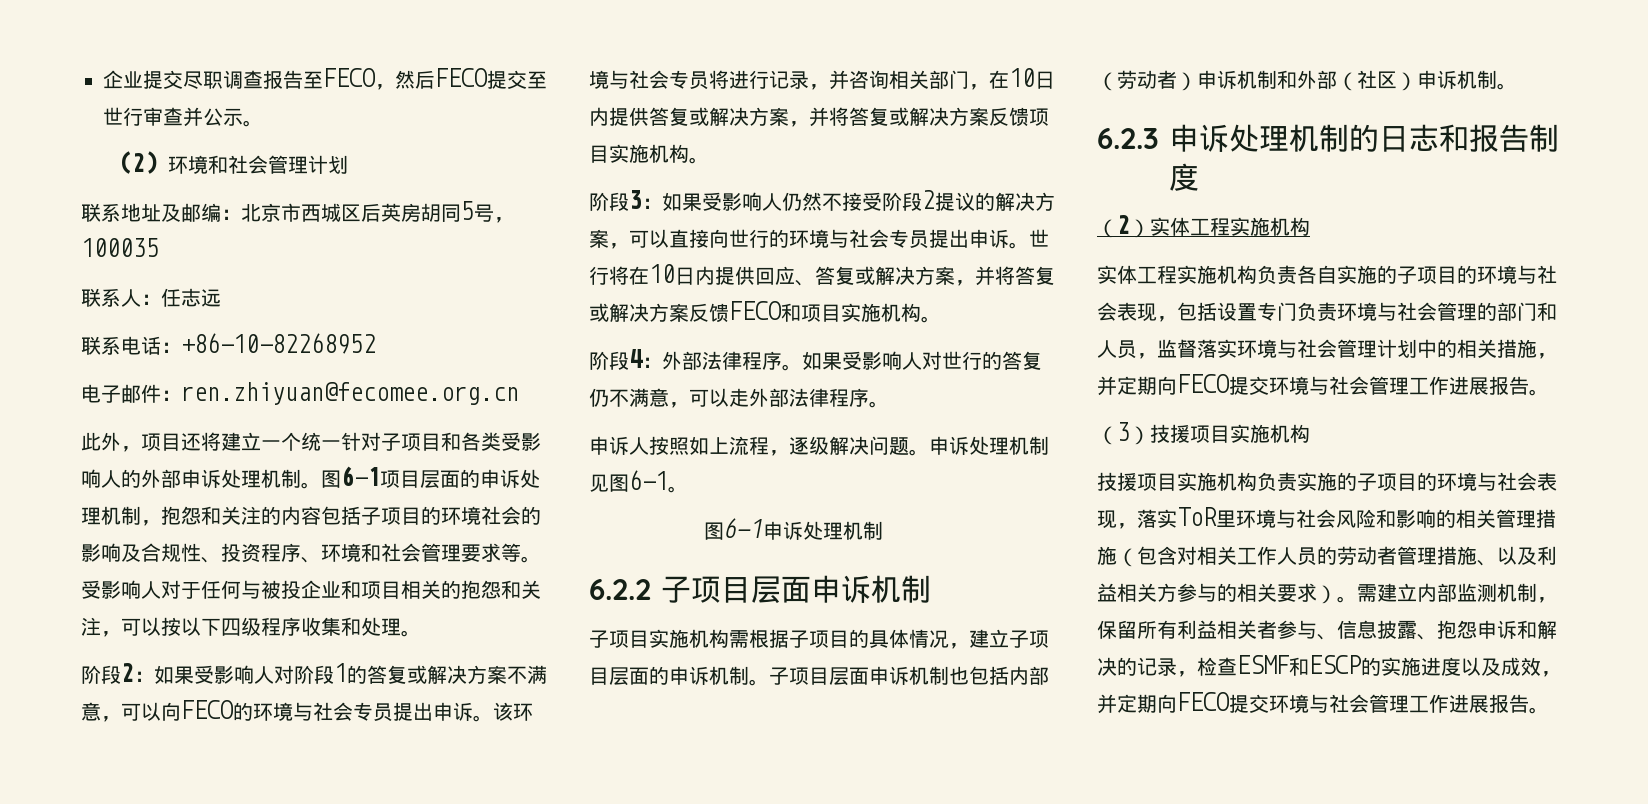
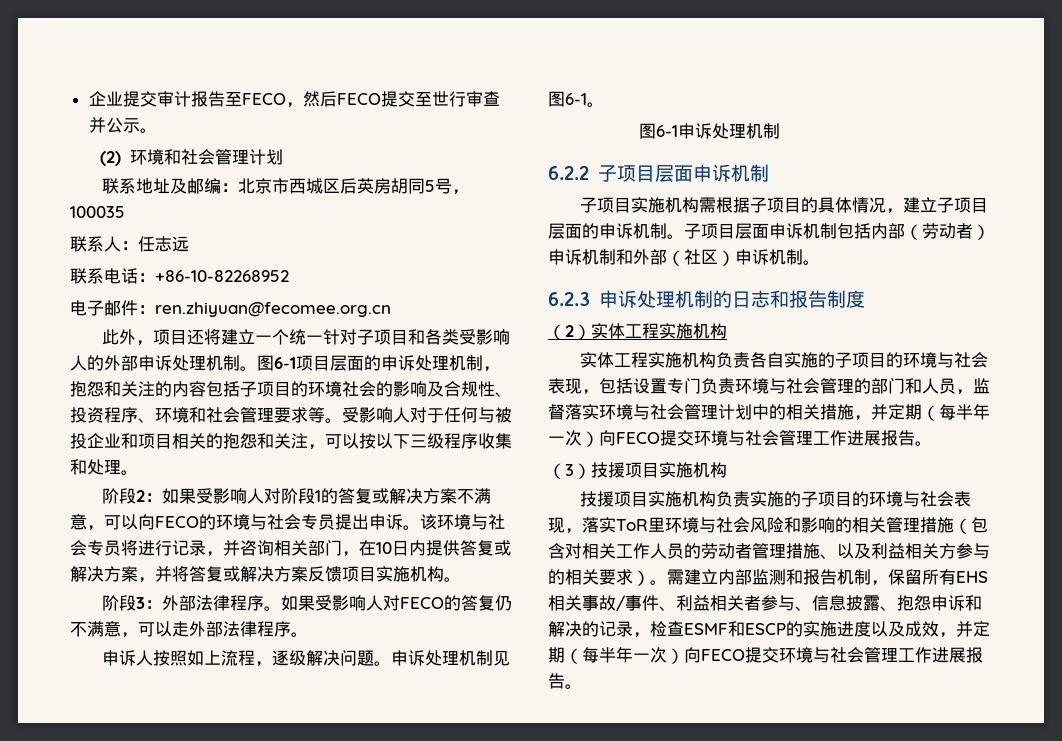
- 企业提交尽职调查报告至FECO，然后FECO提交至世行审查并公示。
+ 企业提交审计报告至FECO，然后FECO提交至世行审查并公示。
- 受影响人对于任何与被投企业和项目相关的抱怨和关注，可以按以下四级程序收集和处理。
+ 受影响人对于任何与被投企业和项目相关的抱怨和关注，可以按以下三级程序收集和处理。
- 阶段3：如果受影响人仍然不接受阶段2提议的解决方案，可以直接向世行的环境与社会专员提出申诉。世行将在10日内提供回应、答复或解决方案，并将答复或解决方案反馈FECO和项目实施机构。
- 阶段4：外部法律程序。
+ 阶段3：外部法律程序。
- 如果受影响人对世行的答复仍不满意，可以走外部法律程序。
+ 如果受影响人对FECO的答复仍不满意，可以走外部法律程序。
- 子项目层面申诉机制也包括内部（劳动者）申诉机制和外部（社区）申诉机制。
+ 子项目层面申诉机制包括内部（劳动者）申诉机制和外部（社区）申诉机制。
- 实体工程实施机构负责各自实施的子项目的环境与社会表现，包括设置专门负责环境与社会管理的部门和人员，监督落实环境与社会管理计划中的相关措施，并定期向FECO提交环境与社会管理工作进展报告。
+ 实体工程实施机构负责各自实施的子项目的环境与社会表现，包括设置专门负责环境与社会管理的部门和人员，监督落实环境与社会管理计划中的相关措施，并定期（每半年一次）向FECO提交环境与社会管理工作进展报告。
- 需建立内部监测机制，保留所有利益相关者参与、信息披露、抱怨申诉和解决的记录，检查ESMF和ESCP的实施进度以及成效，并定期向FECO提交环境与社会管理工作进展报告。
+ 需建立内部监测和报告机制，保留所有EHS相关事故/事件、利益相关者参与、信息披露、抱怨申诉和解决的记录，检查ESMF和ESCP的实施进度以及成效，并定期（每半年一次）向FECO提交环境与社会管理工作进展报告。

